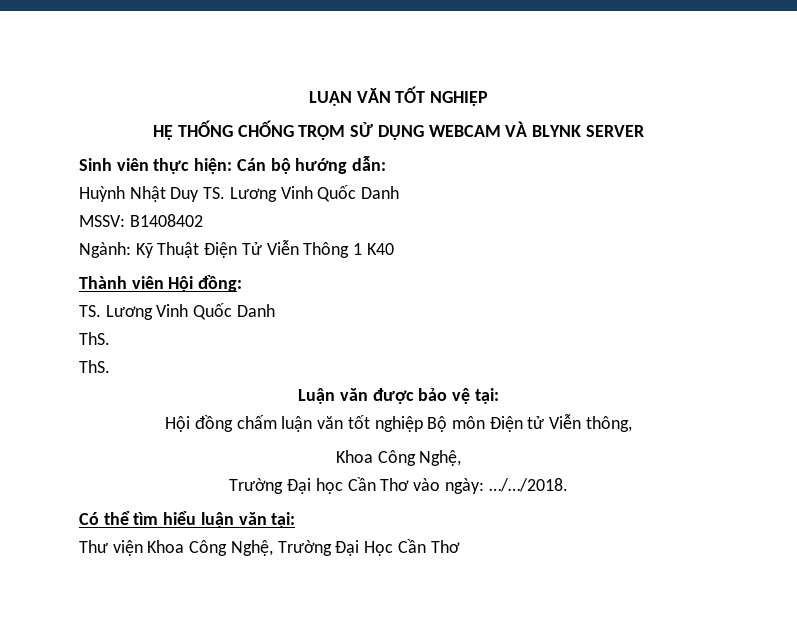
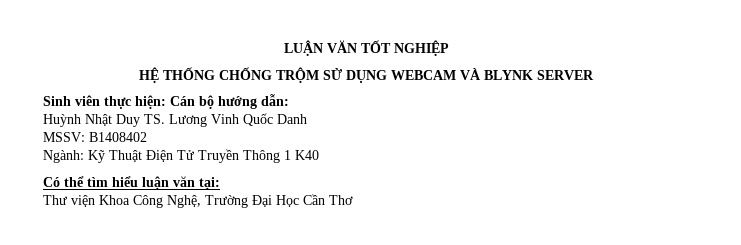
- Ngành: Kỹ Thuật Điện Tử Viễn Thông 1 K40
+ Ngành: Kỹ Thuật Điện Tử Truyền Thông 1 K40
- Thành viên Hội đồng:
- TS. Lương Vinh Quốc Danh
- ThS.
- ThS.
- Luận văn được bảo vệ tại:
- Hội đồng chấm luận văn tốt nghiệp Bộ môn Điện tử Viễn thông,
- Khoa Công Nghệ,
- Trường Đại học Cần Thơ vào ngày: …/…/2018.

